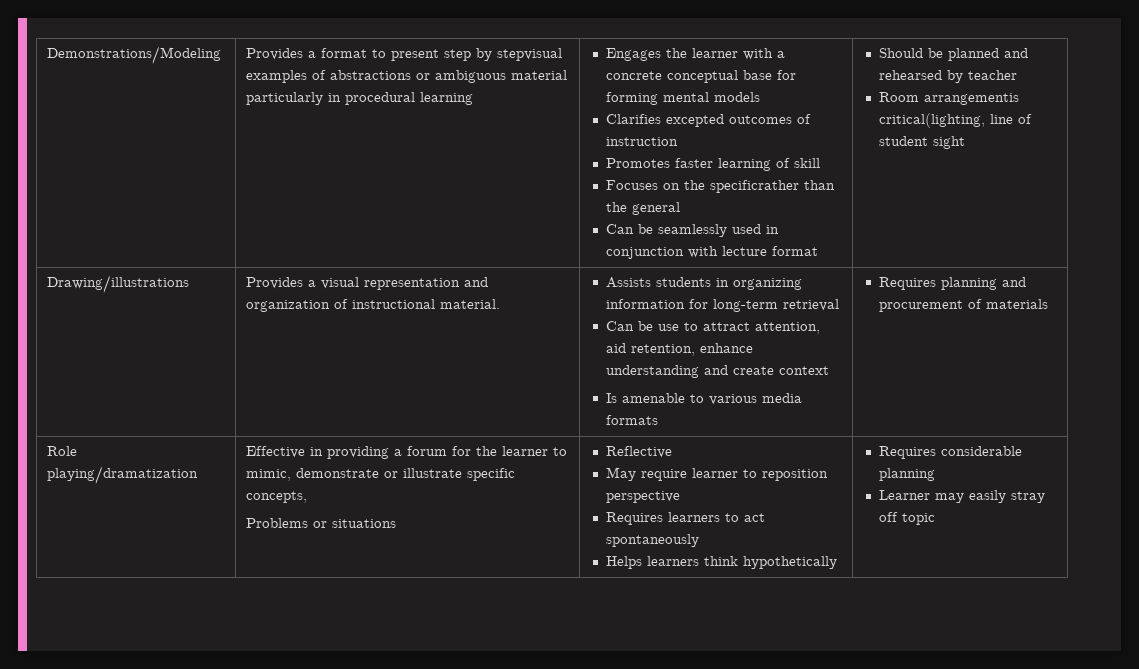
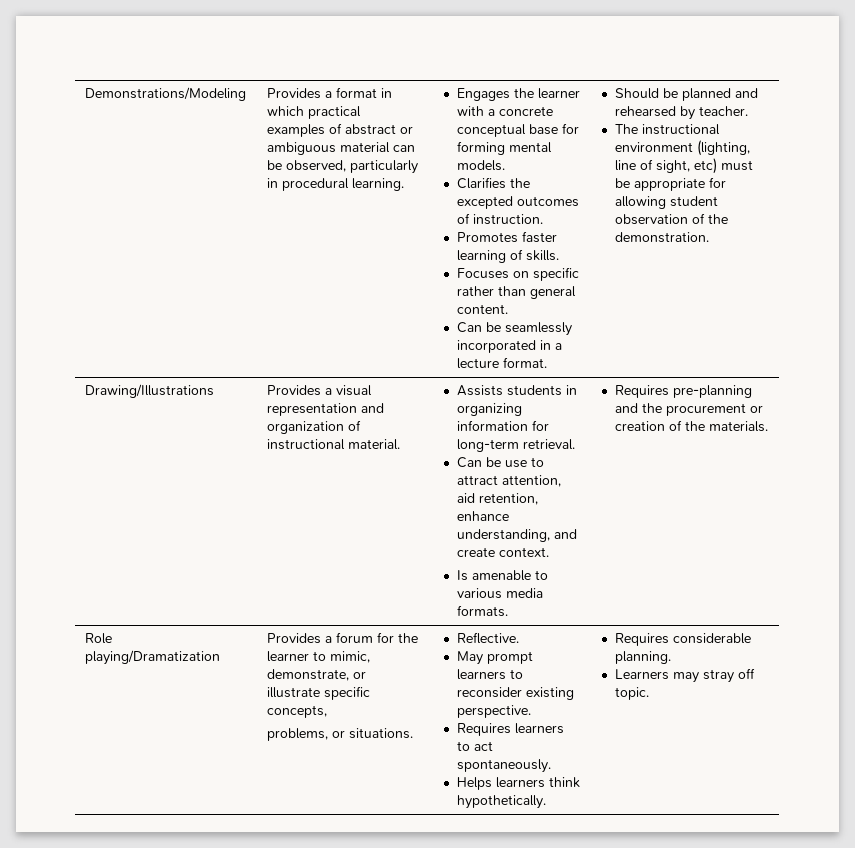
- Provides a format to present step by stepvisual examples of abstractions or ambiguous material particularly in procedural learning
+ Provides a format in which practical examples of abstract or ambiguous material can be observed, particularly in procedural learning.
- Engages the learner with a concrete conceptual base for forming mental models
+ Engages the learner with a concrete conceptual base for forming mental models.
- Clarifies excepted outcomes of instruction
+ Clarifies the excepted outcomes of instruction.
- Promotes faster learning of skill
+ Promotes faster learning of skills.
- Focuses on the specificrather than the general
+ Focuses on specific rather than general content.
- Can be seamlessly used in conjunction with lecture format
+ Can be seamlessly incorporated in a lecture format.
- Should be planned and rehearsed by teacher
- Room arrangementis critical(lighting, line of student sight
- Drawing/illustrations
+ Should be planned and rehearsed by teacher.
+ The instructional environment (lighting, line of sight, etc) must be appropriate for allowing student observation of the demonstration.
+ Drawing/Illustrations
- Assists students in organizing information for long-term retrieval
+ Assists students in organizing information for long-term retrieval.
- Can be use to attract attention, aid retention, enhance understanding and create context
+ Can be use to attract attention, aid retention, enhance understanding, and create context.
- Is amenable to various media formats | Requires planning and procurement of materials
- Role playing/dramatization | Effective in providing a forum for the learner to mimic, demonstrate or illustrate specific concepts,
+ Is amenable to various media formats. | Requires pre-planning and the procurement or creation of the materials.
+ Role playing/Dramatization | Provides a forum for the learner to mimic, demonstrate, or illustrate specific concepts,
- Problems or situations | Reflective
- May require learner to reposition perspective
+ problems, or situations. | Reflective.
+ May prompt learners to reconsider existing perspective.
- Requires learners to act spontaneously
+ Requires learners to act spontaneously.
- Helps learners think hypothetically
+ Helps learners think hypothetically.
- Requires considerable planning
- Learner may easily stray off topic
+ Requires considerable planning.
+ Learners may stray off topic.

